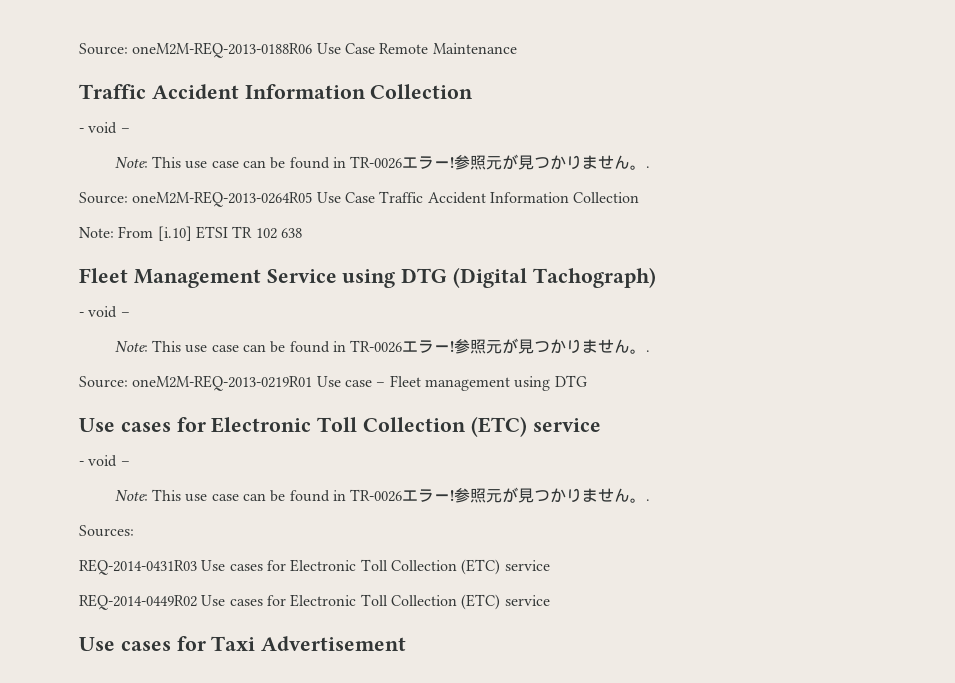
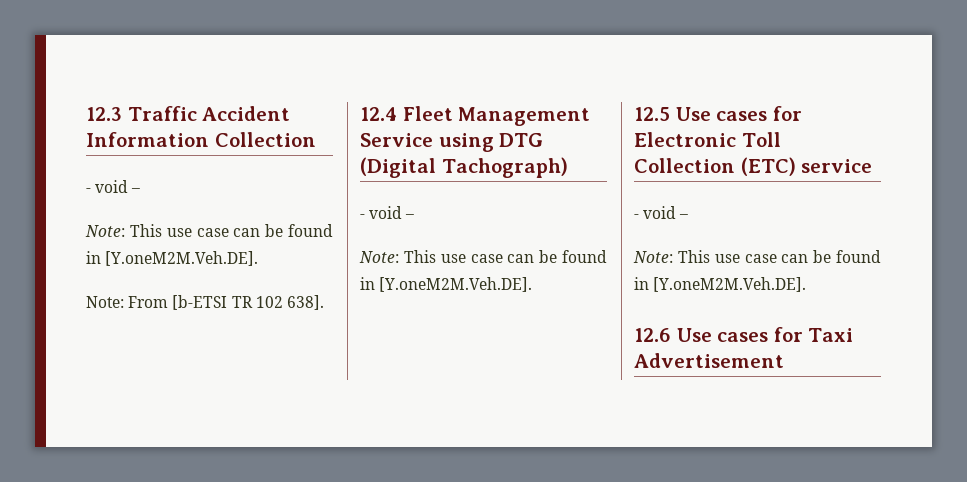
- Source: oneM2M-REQ-2013-0188R06 Use Case Remote Maintenance
- Traffic Accident Information Collection
+ 12.3 Traffic Accident Information Collection
  - void –
- Note: This use case can be found in TR-0026エラー!参照元が見つかりません。.
- Source: oneM2M-REQ-2013-0264R05 Use Case Traffic Accident Information Collection
- Note: From [i.10] ETSI TR 102 638
- Fleet Management Service using DTG (Digital Tachograph)
+ Note: This use case can be found in [Y.oneM2M.Veh.DE].
+ Note: From [b-ETSI TR 102 638].
+ 12.4 Fleet Management Service using DTG (Digital Tachograph)
  - void –
- Note: This use case can be found in TR-0026エラー!参照元が見つかりません。.
- Source: oneM2M-REQ-2013-0219R01 Use case – Fleet management using DTG
- Use cases for Electronic Toll Collection (ETC) service
+ Note: This use case can be found in [Y.oneM2M.Veh.DE].
+ 12.5 Use cases for Electronic Toll Collection (ETC) service
  - void –
- Note: This use case can be found in TR-0026エラー!参照元が見つかりません。.
- Sources:
- REQ-2014-0431R03 Use cases for Electronic Toll Collection (ETC) service
- REQ-2014-0449R02 Use cases for Electronic Toll Collection (ETC) service
- Use cases for Taxi Advertisement
+ Note: This use case can be found in [Y.oneM2M.Veh.DE].
+ 12.6 Use cases for Taxi Advertisement

